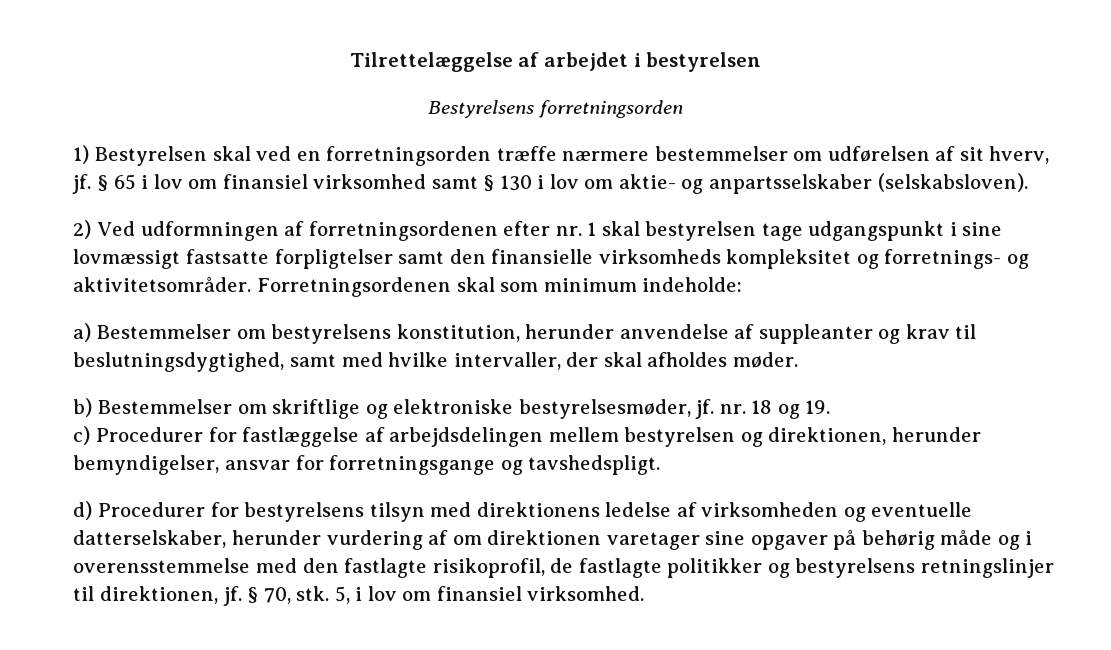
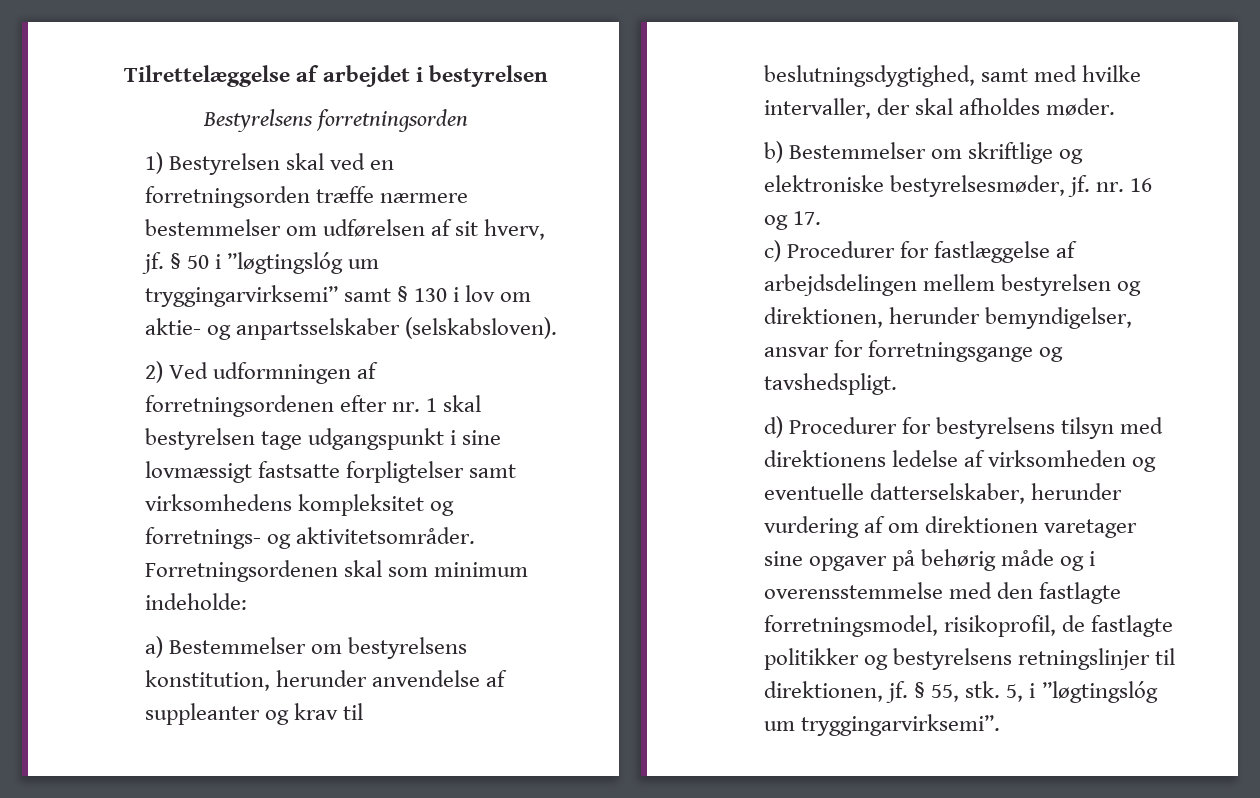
- § 65 i lov om finansiel virksomhed samt § 130 i lov om aktie- og anpartsselskaber (selskabsloven).
+ § 50 i ”løgtingslóg um tryggingarvirksemi” samt § 130 i lov om aktie- og anpartsselskaber (selskabsloven).
- 2) Ved udformningen af forretningsordenen efter nr. 1 skal bestyrelsen tage udgangspunkt i sine lovmæssigt fastsatte forpligtelser samt den finansielle virksomheds kompleksitet og forretnings- og aktivitetsområder.
+ 2) Ved udformningen af forretningsordenen efter nr. 1 skal bestyrelsen tage udgangspunkt i sine lovmæssigt fastsatte forpligtelser samt virksomhedens kompleksitet og forretnings- og aktivitetsområder.
- b) Bestemmelser om skriftlige og elektroniske bestyrelsesmøder, jf. nr. 18 og 19.
+ b) Bestemmelser om skriftlige og elektroniske bestyrelsesmøder, jf. nr. 16 og 17.
- d) Procedurer for bestyrelsens tilsyn med direktionens ledelse af virksomheden og eventuelle datterselskaber, herunder vurdering af om direktionen varetager sine opgaver på behørig måde og i overensstemmelse med den fastlagte risikoprofil, de fastlagte politikker og bestyrelsens retningslinjer til direktionen, jf.
+ d) Procedurer for bestyrelsens tilsyn med direktionens ledelse af virksomheden og eventuelle datterselskaber, herunder vurdering af om direktionen varetager sine opgaver på behørig måde og i overensstemmelse med den fastlagte forretningsmodel, risikoprofil, de fastlagte politikker og bestyrelsens retningslinjer til direktionen, jf.
- § 70, stk.
+ § 55, stk.
- 5, i lov om finansiel virksomhed.
+ 5, i ”løgtingslóg um tryggingarvirksemi”.

